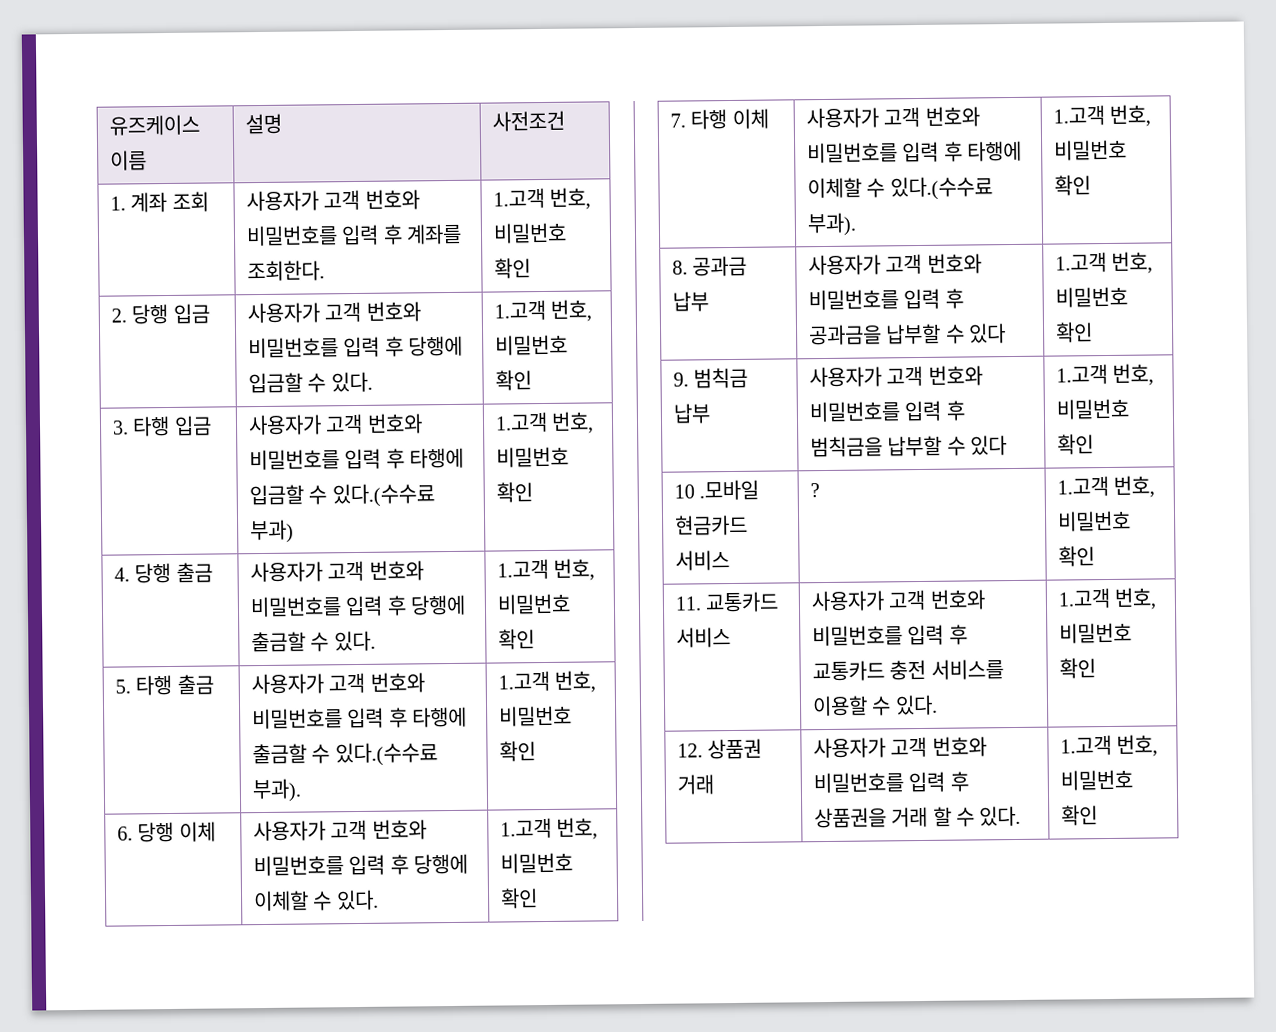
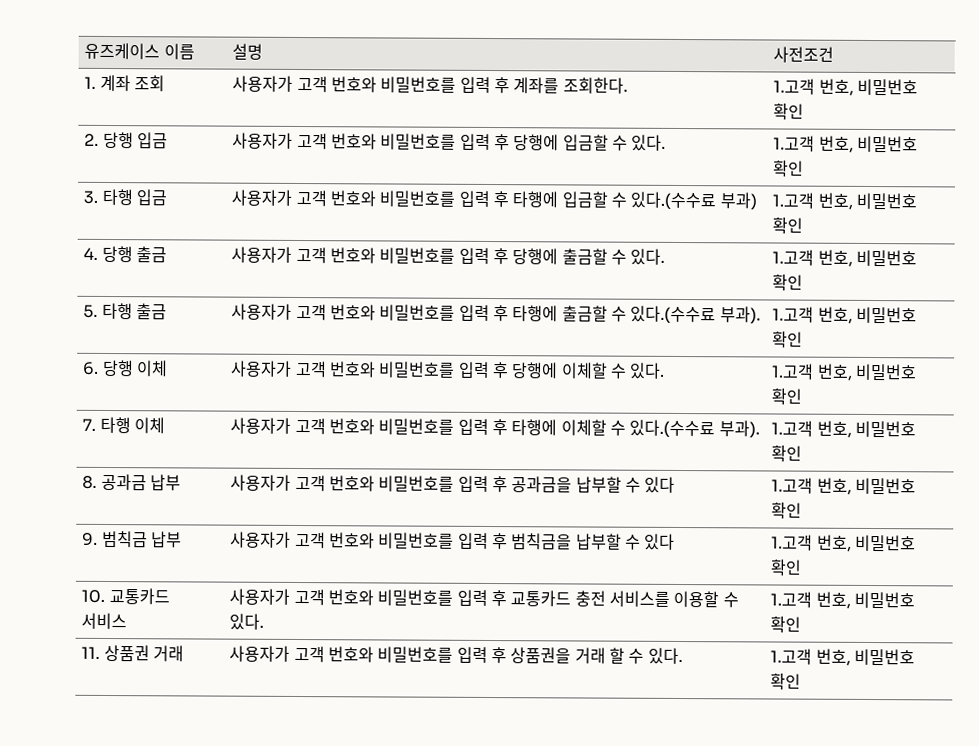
- 10 .모바일 현금카드 서비스 | ? | 1.고객 번호, 비밀번호 확인
- 11. 교통카드 서비스 | 사용자가 고객 번호와 비밀번호를 입력 후 교통카드 충전 서비스를 이용할 수 있다. | 1.고객 번호, 비밀번호 확인
+ 10. 교통카드 서비스 | 사용자가 고객 번호와 비밀번호를 입력 후 교통카드 충전 서비스를 이용할 수 있다. | 1.고객 번호, 비밀번호 확인
- 12. 상품권 거래 | 사용자가 고객 번호와 비밀번호를 입력 후 상품권을 거래 할 수 있다. | 1.고객 번호, 비밀번호 확인
+ 11. 상품권 거래 | 사용자가 고객 번호와 비밀번호를 입력 후 상품권을 거래 할 수 있다. | 1.고객 번호, 비밀번호 확인

